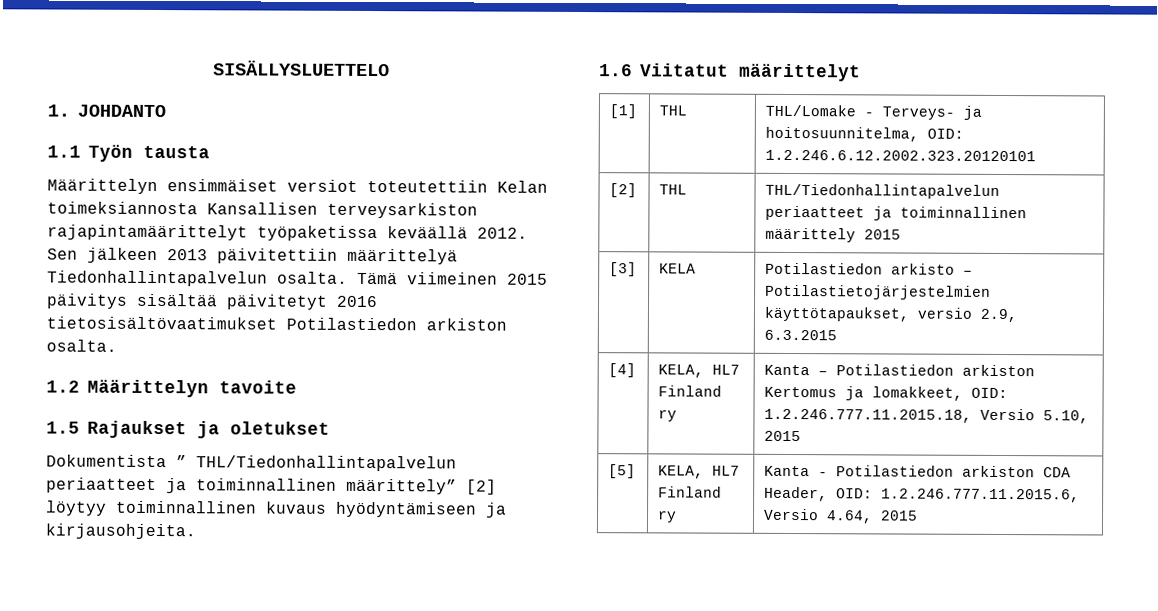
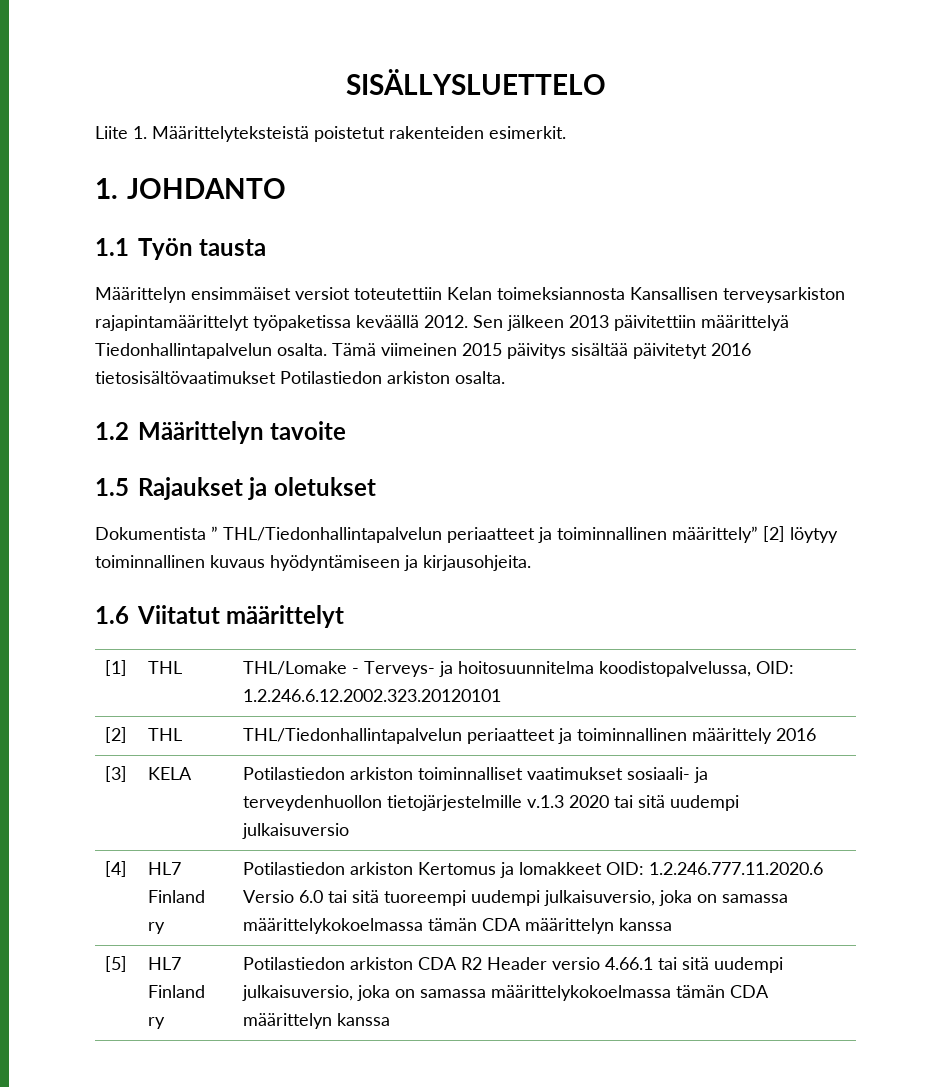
+ Liite 1. Määrittelyteksteistä poistetut rakenteiden esimerkit.
- [1] | THL | THL/Lomake - Terveys- ja hoitosuunnitelma, OID: 1.2.246.6.12.2002.323.20120101
+ [1] | THL | THL/Lomake - Terveys- ja hoitosuunnitelma koodistopalvelussa, OID: 1.2.246.6.12.2002.323.20120101
- [2] | THL | THL/Tiedonhallintapalvelun periaatteet ja toiminnallinen määrittely 2015
+ [2] | THL | THL/Tiedonhallintapalvelun periaatteet ja toiminnallinen määrittely 2016
- [3] | KELA | Potilastiedon arkisto – Potilastietojärjestelmien käyttötapaukset, versio 2.9, 6.3.2015
+ [3] | KELA | Potilastiedon arkiston toiminnalliset vaatimukset sosiaali- ja terveydenhuollon tietojärjestelmille v.1.3 2020 tai sitä uudempi julkaisuversio
- [4] | KELA, HL7 Finland ry | Kanta – Potilastiedon arkiston Kertomus ja lomakkeet, OID: 1.2.246.777.11.2015.18, Versio 5.10, 2015
+ [4] | HL7 Finland ry | Potilastiedon arkiston Kertomus ja lomakkeet OID: 1.2.246.777.11.2020.6 Versio 6.0 tai sitä tuoreempi uudempi julkaisuversio, joka on samassa määrittelykokoelmassa tämän CDA määrittelyn kanssa
- [5] | KELA, HL7 Finland ry | Kanta - Potilastiedon arkiston CDA Header, OID: 1.2.246.777.11.2015.6, Versio 4.64, 2015
+ [5] | HL7 Finland ry | Potilastiedon arkiston CDA R2 Header versio 4.66.1 tai sitä uudempi julkaisuversio, joka on samassa määrittelykokoelmassa tämän CDA määrittelyn kanssa

